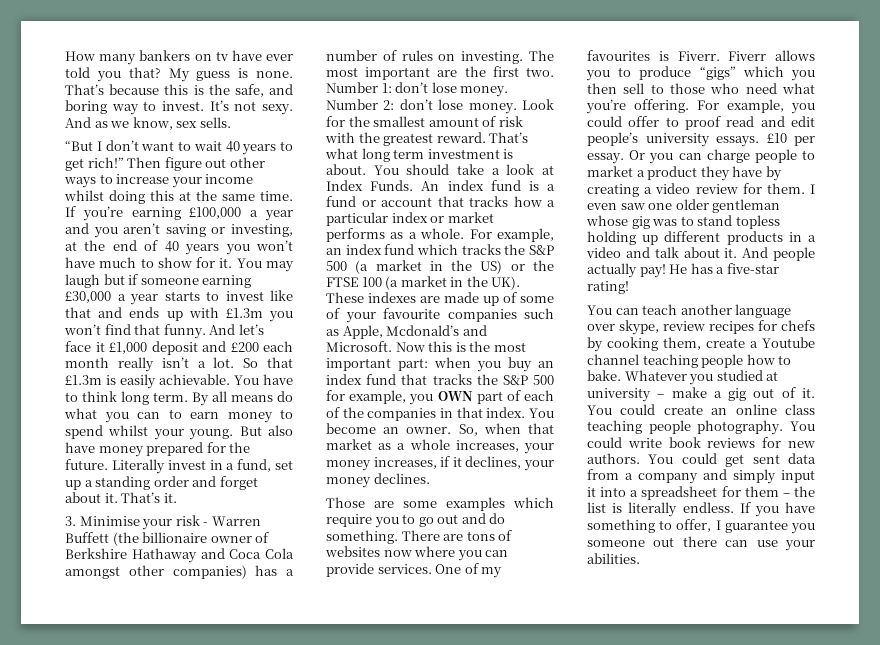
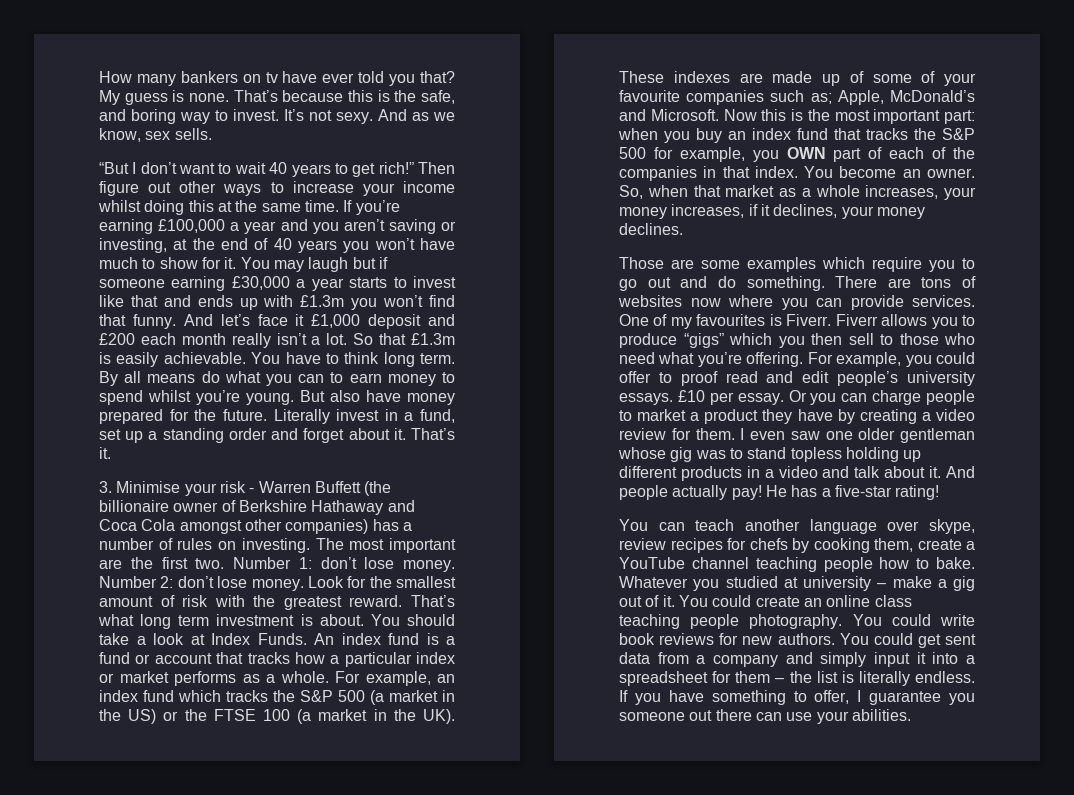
- By all means do what you can to earn money to spend whilst your young.
+ By all means do what you can to earn money to spend whilst you’re young.
- For example, an index fund which tracks the S&P 500 (a market in the US) or the FTSE 100 (a market in the UK). These indexes are made up of some of your favourite companies such as Apple, Mcdonald’s and Microsoft.
+ For example, an index fund which tracks the S&P 500 (a market in the US) or the FTSE 100 (a market in the UK). These indexes are made up of some of your favourite companies such as; Apple, McDonald’s and Microsoft.
- You can teach another language over skype, review recipes for chefs by cooking them, create a Youtube channel teaching people how to bake.
+ You can teach another language over skype, review recipes for chefs by cooking them, create a YouTube channel teaching people how to bake.

